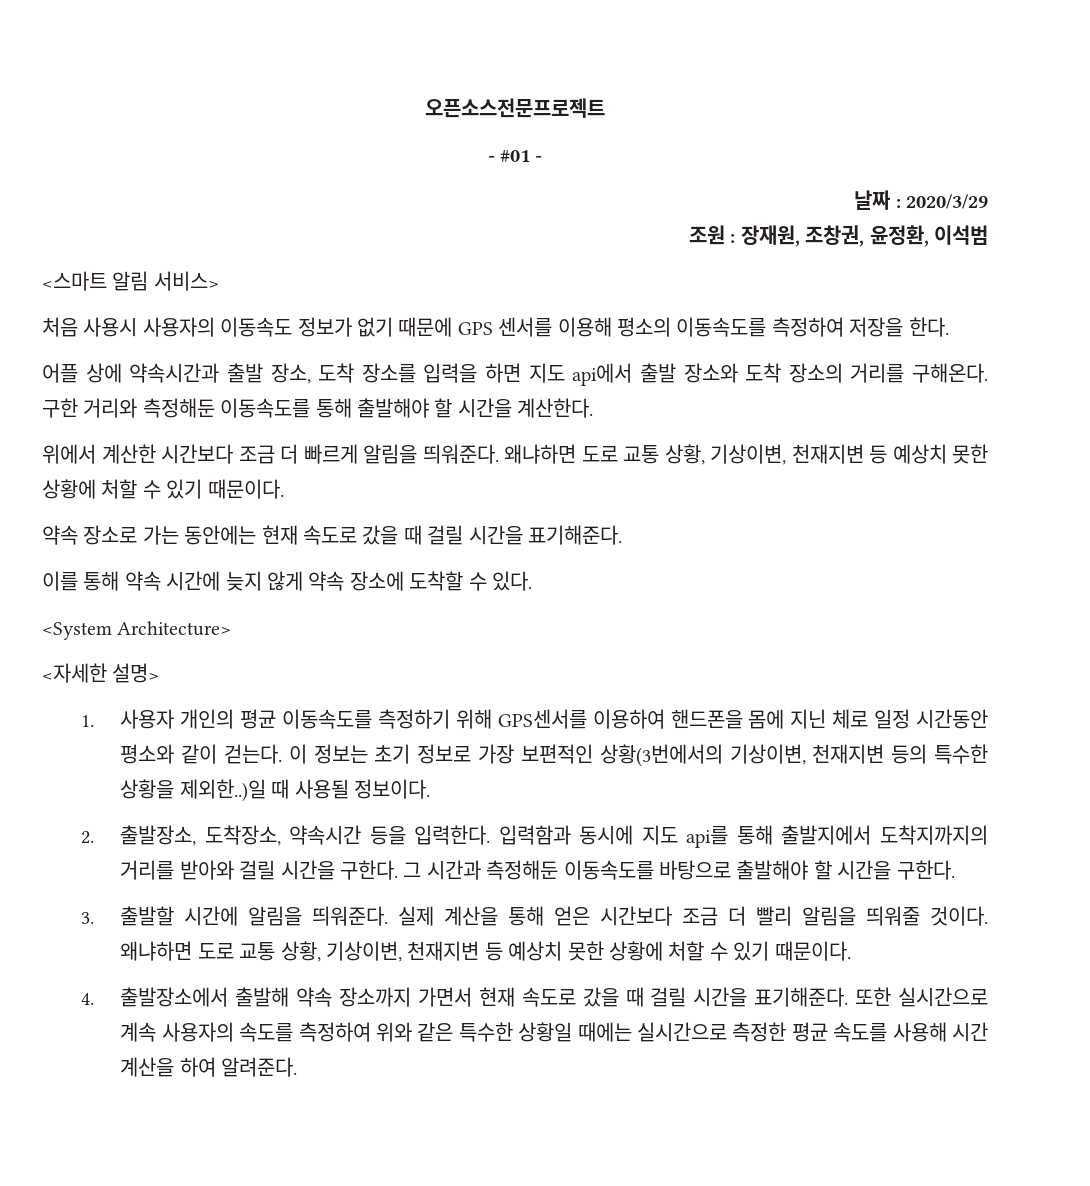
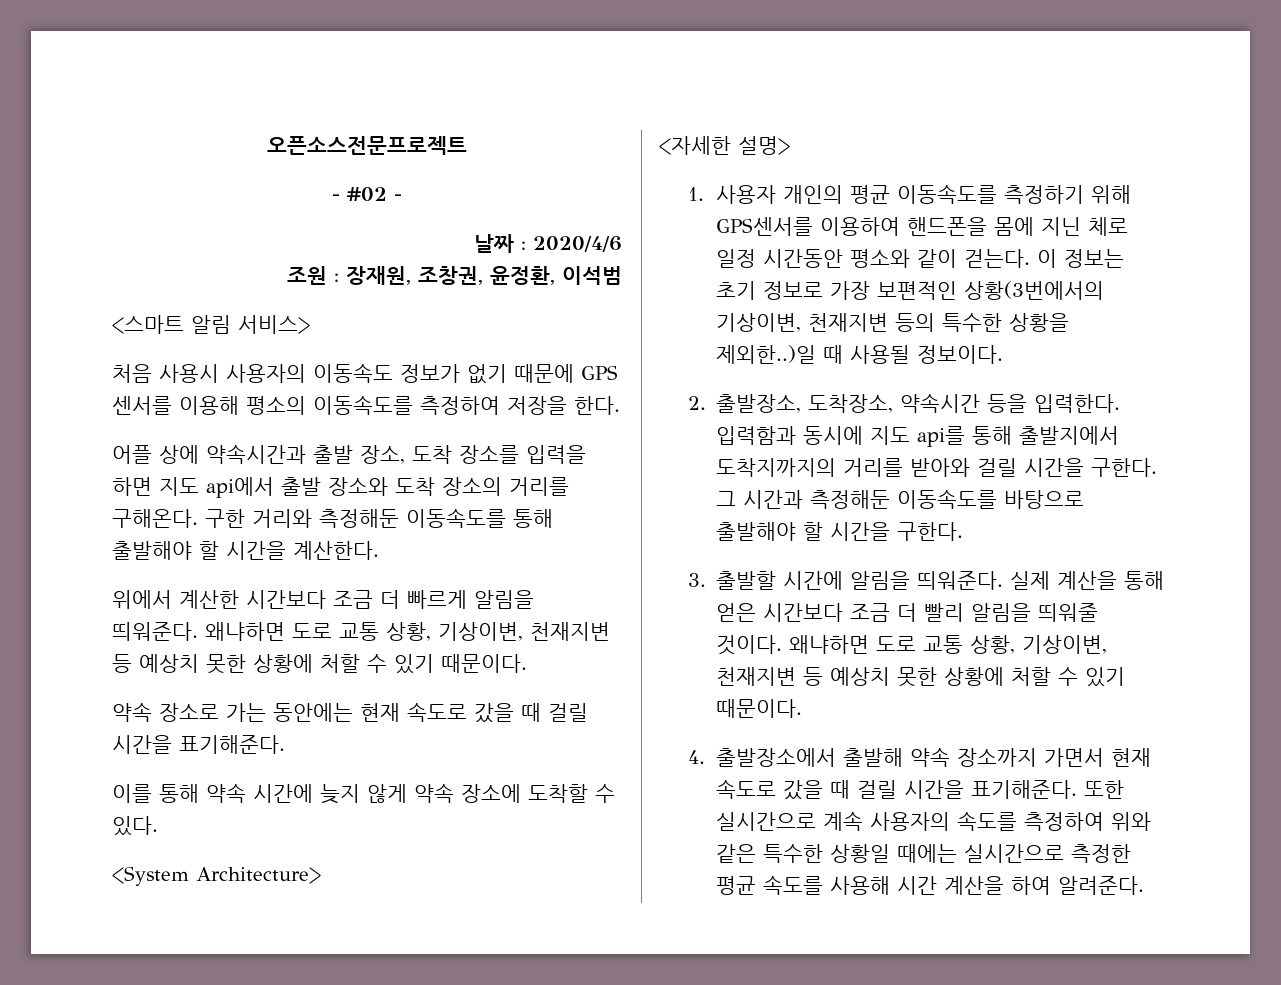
- - #01 -
+ - #02 -
- 날짜 : 2020/3/29
+ 날짜 : 2020/4/6

